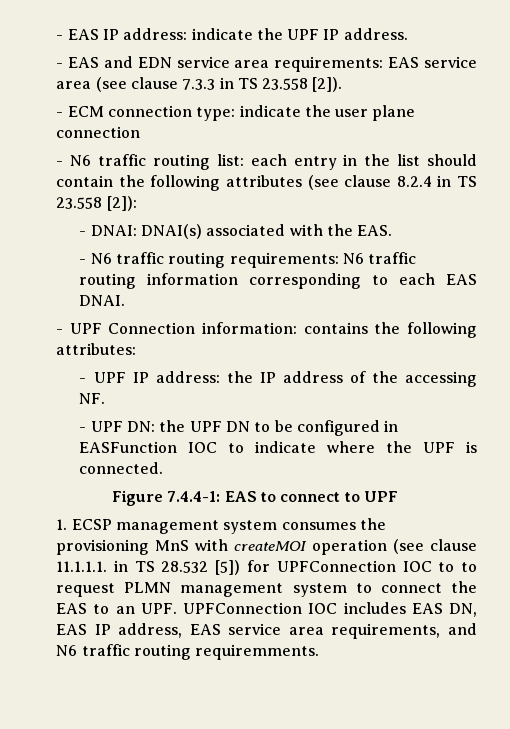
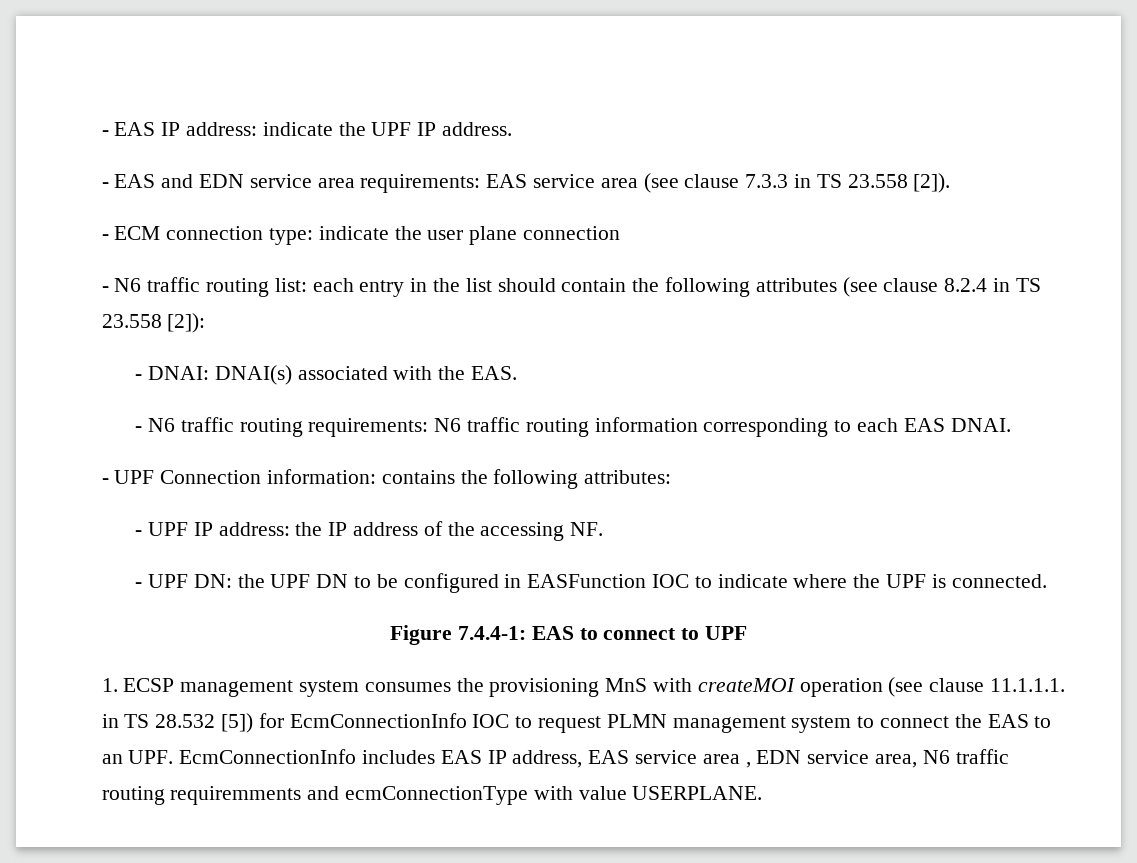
- 1. ECSP management system consumes the provisioning MnS with createMOI operation (see clause 11.1.1.1. in TS 28.532 [5]) for UPFConnection IOC to to request PLMN management system to connect the EAS to an UPF. UPFConnection IOC includes EAS DN, EAS IP address, EAS service area requirements, and N6 traffic routing requiremments.
+ 1. ECSP management system consumes the provisioning MnS with createMOI operation (see clause 11.1.1.1. in TS 28.532 [5]) for EcmConnectionInfo IOC to request PLMN management system to connect the EAS to an UPF. EcmConnectionInfo includes EAS IP address, EAS service area , EDN service area, N6 traffic routing requiremments and ecmConnectionType with value USERPLANE.

